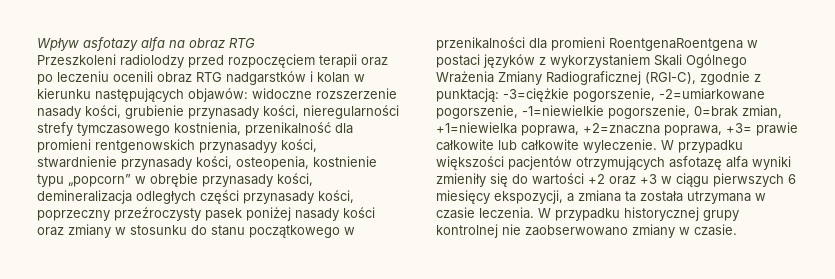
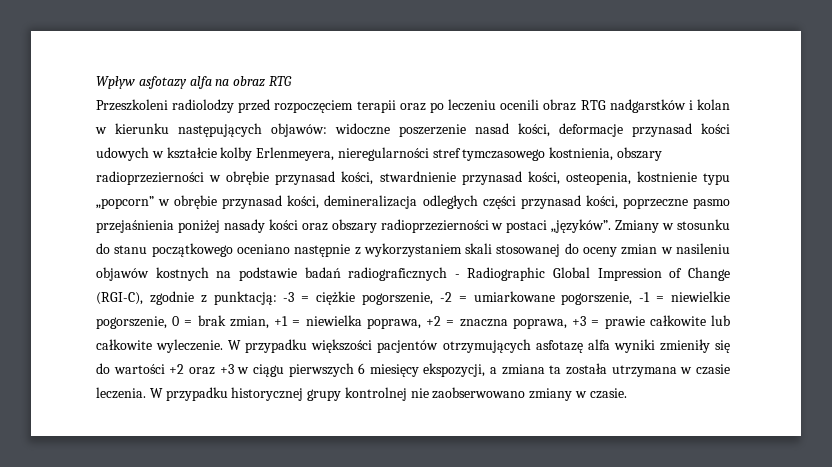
- Przeszkoleni radiolodzy przed rozpoczęciem terapii oraz po leczeniu ocenili obraz RTG nadgarstków i kolan w kierunku następujących objawów: widoczne rozszerzenie nasady kości, grubienie przynasady kości, nieregularności strefy tymczasowego kostnienia, przenikalność dla promieni rentgenowskich przynasadyy kości, stwardnienie przynasady kości, osteopenia, kostnienie typu „popcorn” w obrębie przynasady kości, demineralizacja odległych części przynasady kości, poprzeczny przeźroczysty pasek poniżej nasady kości oraz zmiany w stosunku do stanu początkowego w przenikalności dla promieni RoentgenaRoentgena w postaci języków z wykorzystaniem Skali Ogólnego Wrażenia Zmiany Radiograficznej (RGI-C), zgodnie z punktacją: -3=ciężkie pogorszenie, -2=umiarkowane pogorszenie, -1=niewielkie pogorszenie, 0=brak zmian, +1=niewielka poprawa, +2=znaczna poprawa, +3= prawie całkowite lub całkowite wyleczenie.
+ Przeszkoleni radiolodzy przed rozpoczęciem terapii oraz po leczeniu ocenili obraz RTG nadgarstków i kolan w kierunku następujących objawów: widoczne poszerzenie nasad kości, deformacje przynasad kości udowych w kształcie kolby Erlenmeyera, nieregularności stref tymczasowego kostnienia, obszary radioprzezierności w obrębie przynasad kości, stwardnienie przynasad kości, osteopenia, kostnienie typu „popcorn” w obrębie przynasad kości, demineralizacja odległych części przynasad kości, poprzeczne pasmo przejaśnienia poniżej nasady kości oraz obszary radioprzezierności w postaci „języków”. Zmiany w stosunku do stanu początkowego oceniano następnie z wykorzystaniem skali stosowanej do oceny zmian w nasileniu objawów kostnych na podstawie badań radiograficznych - Radiographic Global Impression of Change (RGI-C), zgodnie z punktacją: -3 = ciężkie pogorszenie, -2 = umiarkowane pogorszenie, -1 = niewielkie pogorszenie, 0 = brak zmian, +1 = niewielka poprawa, +2 = znaczna poprawa, +3 = prawie całkowite lub całkowite wyleczenie.

